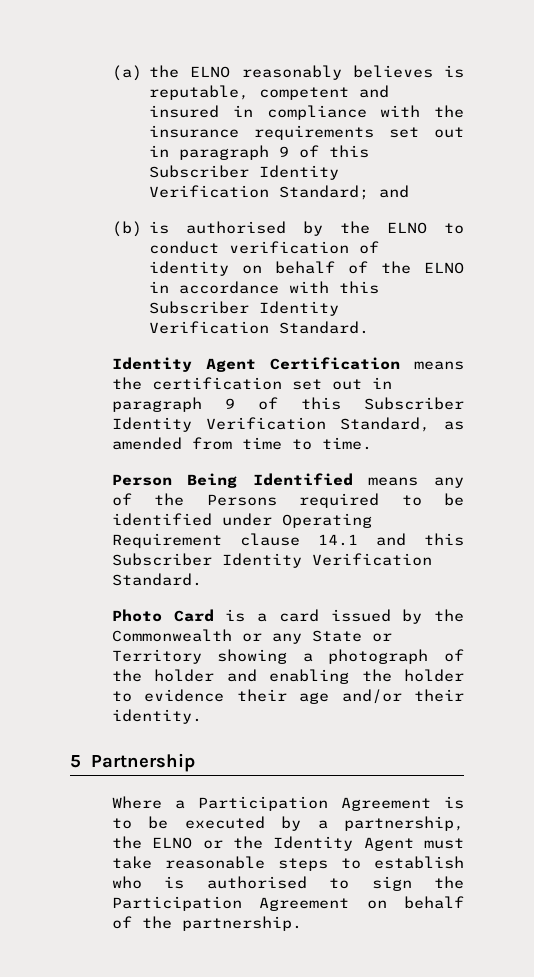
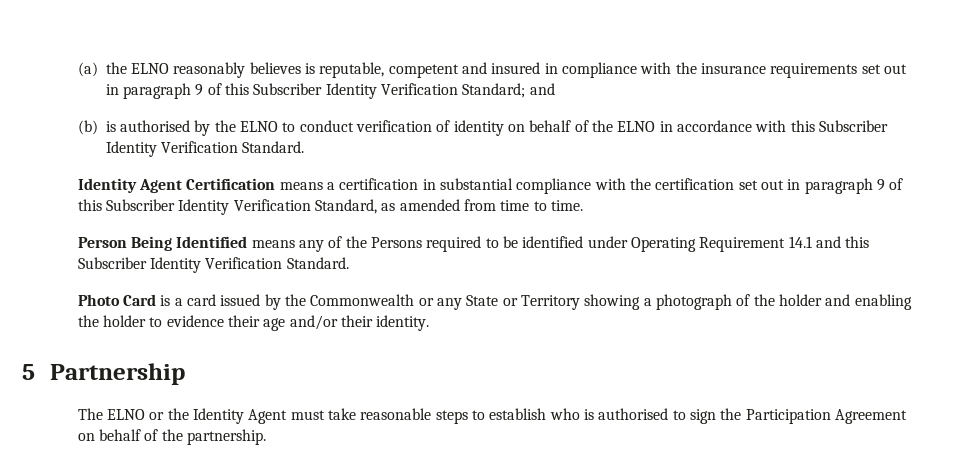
- Identity Agent Certification means the certification set out in paragraph 9 of this Subscriber Identity Verification Standard, as amended from time to time.
+ Identity Agent Certification means a certification in substantial compliance with the certification set out in paragraph 9 of this Subscriber Identity Verification Standard, as amended from time to time.
- Person Being Identified means any of the Persons required to be identified under Operating Requirement clause 14.1 and this Subscriber Identity Verification Standard.
+ Person Being Identified means any of the Persons required to be identified under Operating Requirement 14.1 and this Subscriber Identity Verification Standard.
- Where a Participation Agreement is to be executed by a partnership, the ELNO or the Identity Agent must take reasonable steps to establish who is authorised to sign the Participation Agreement on behalf of the partnership.
+ The ELNO or the Identity Agent must take reasonable steps to establish who is authorised to sign the Participation Agreement on behalf of the partnership.

